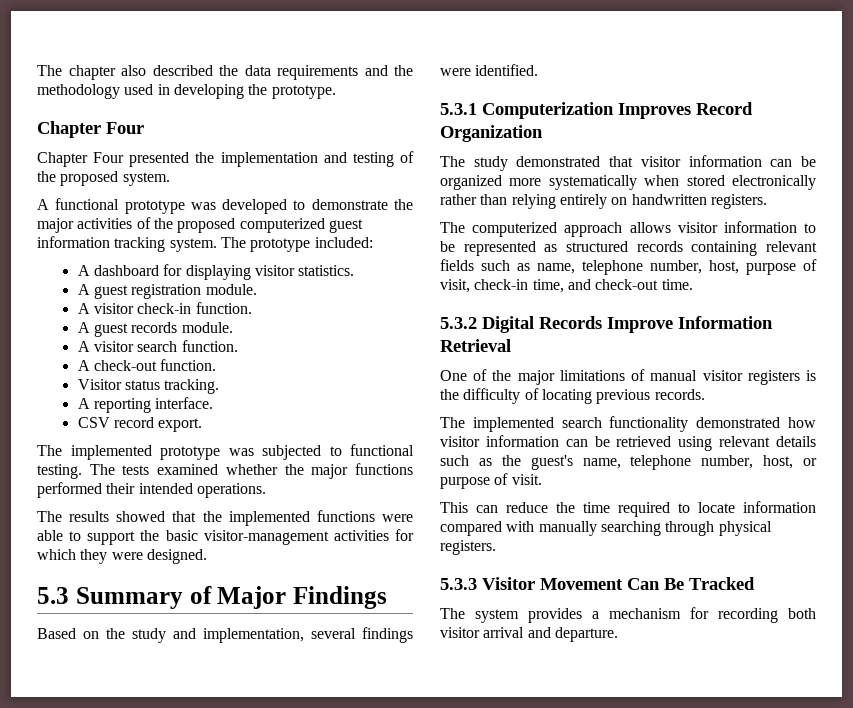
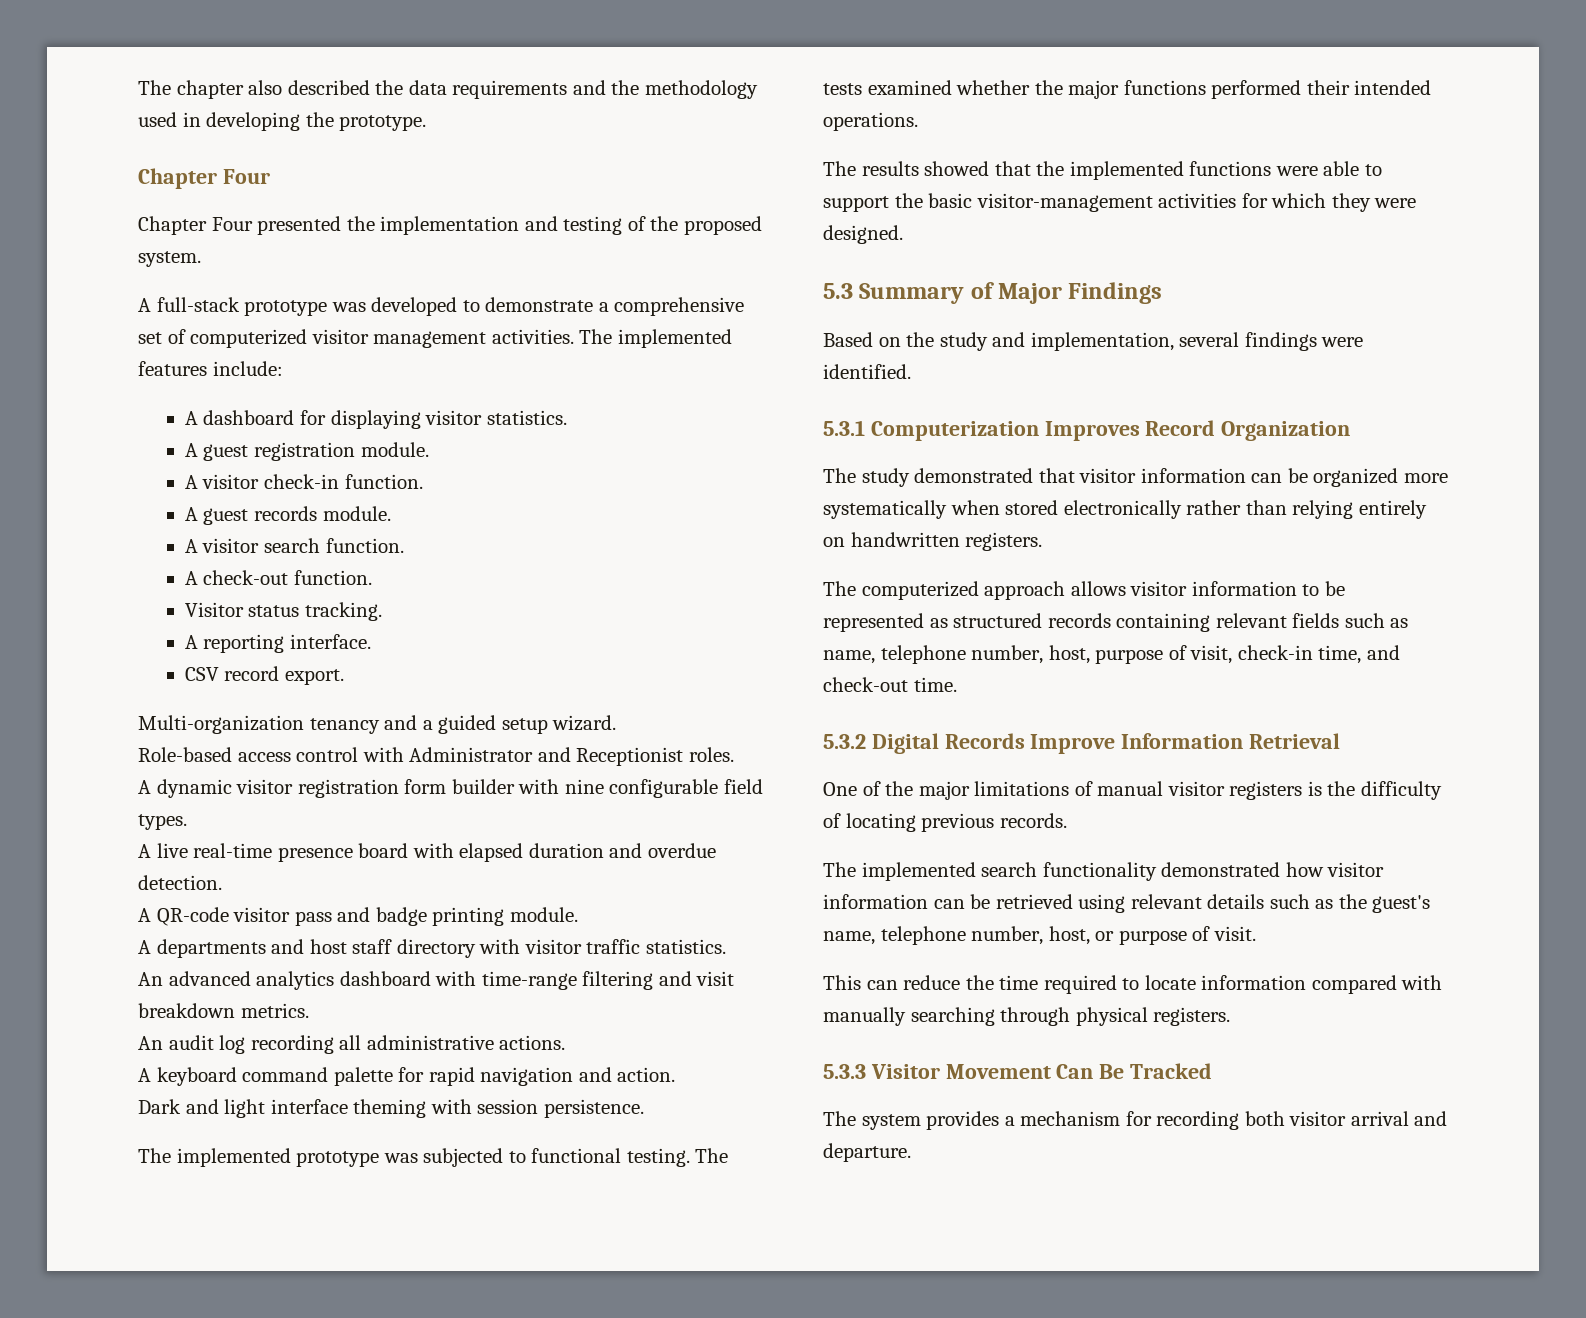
- A functional prototype was developed to demonstrate the major activities of the proposed computerized guest information tracking system. The prototype included:
+ A full-stack prototype was developed to demonstrate a comprehensive set of computerized visitor management activities. The implemented features include:
+ Multi-organization tenancy and a guided setup wizard.
+ Role-based access control with Administrator and Receptionist roles.
+ A dynamic visitor registration form builder with nine configurable field types.
+ A live real-time presence board with elapsed duration and overdue detection.
+ A QR-code visitor pass and badge printing module.
+ A departments and host staff directory with visitor traffic statistics.
+ An advanced analytics dashboard with time-range filtering and visit breakdown metrics.
+ An audit log recording all administrative actions.
+ A keyboard command palette for rapid navigation and action.
+ Dark and light interface theming with session persistence.

